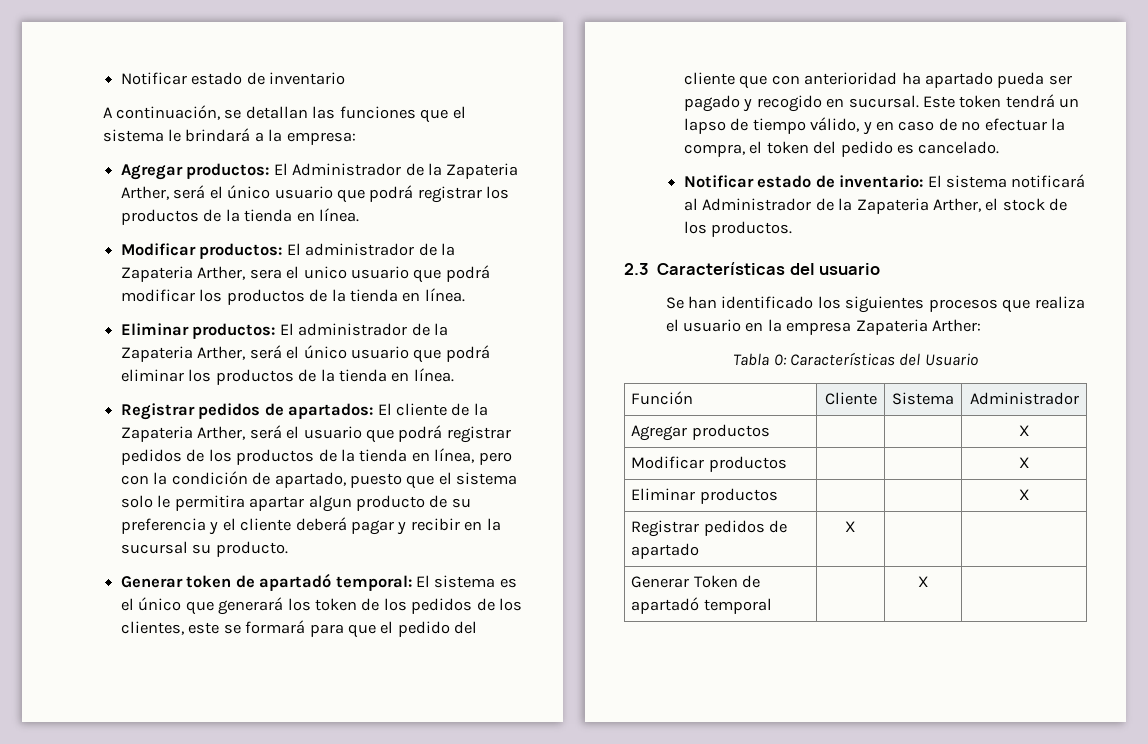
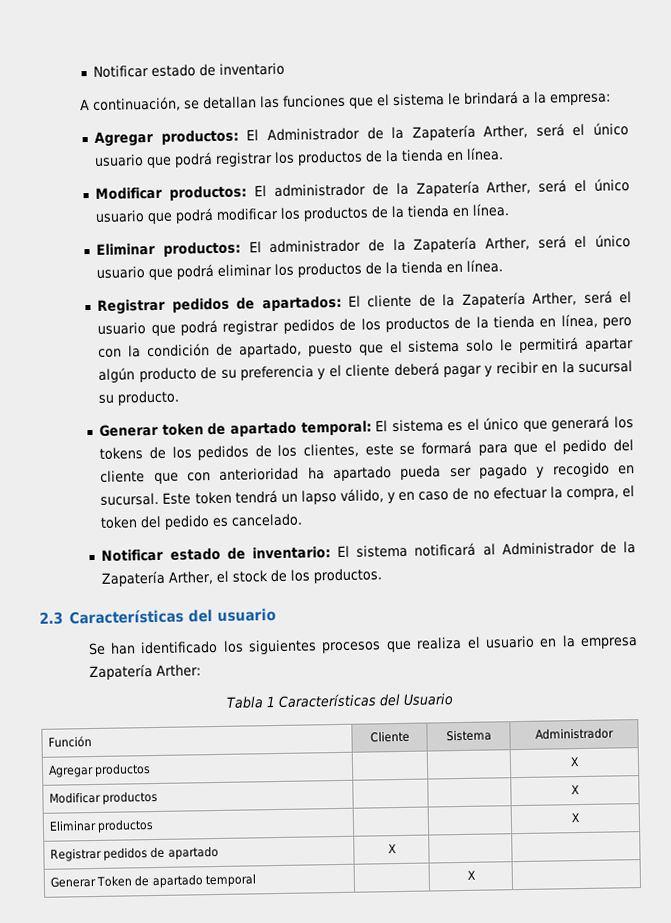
- Agregar productos: El Administrador de la Zapateria Arther, será el único usuario que podrá registrar los productos de la tienda en línea.
+ Agregar productos: El Administrador de la Zapatería Arther, será el único usuario que podrá registrar los productos de la tienda en línea.
- Modificar productos: El administrador de la Zapateria Arther, sera el unico usuario que podrá modificar los productos de la tienda en línea.
+ Modificar productos: El administrador de la Zapatería Arther, será el único usuario que podrá modificar los productos de la tienda en línea.
- Eliminar productos: El administrador de la Zapateria Arther, será el único usuario que podrá eliminar los productos de la tienda en línea.
+ Eliminar productos: El administrador de la Zapatería Arther, será el único usuario que podrá eliminar los productos de la tienda en línea.
- Registrar pedidos de apartados: El cliente de la Zapateria Arther, será el usuario que podrá registrar pedidos de los productos de la tienda en línea, pero con la condición de apartado, puesto que el sistema solo le permitira apartar algun producto de su preferencia y el cliente deberá pagar y recibir en la sucursal su producto.
+ Registrar pedidos de apartados: El cliente de la Zapatería Arther, será el usuario que podrá registrar pedidos de los productos de la tienda en línea, pero con la condición de apartado, puesto que el sistema solo le permitirá apartar algún producto de su preferencia y el cliente deberá pagar y recibir en la sucursal su producto.
- Generar token de apartadó temporal: El sistema es el único que generará los token de los pedidos de los clientes, este se formará para que el pedido del cliente que con anterioridad ha apartado pueda ser pagado y recogido en sucursal.
+ Generar token de apartado temporal: El sistema es el único que generará los tokens de los pedidos de los clientes, este se formará para que el pedido del cliente que con anterioridad ha apartado pueda ser pagado y recogido en sucursal.
- Este token tendrá un lapso de tiempo válido, y en caso de no efectuar la compra, el token del pedido es cancelado.
+ Este token tendrá un lapso válido, y en caso de no efectuar la compra, el token del pedido es cancelado.
- Notificar estado de inventario: El sistema notificará al Administrador de la Zapateria Arther, el stock de los productos.
+ Notificar estado de inventario: El sistema notificará al Administrador de la Zapatería Arther, el stock de los productos.
- Se han identificado los siguientes procesos que realiza el usuario en la empresa Zapateria Arther:
+ Se han identificado los siguientes procesos que realiza el usuario en la empresa Zapatería Arther:
- Tabla 0: Características del Usuario
+ Tabla 1 Características del Usuario
- Generar Token de apartadó temporal | | X |
+ Generar Token de apartado temporal | | X |

